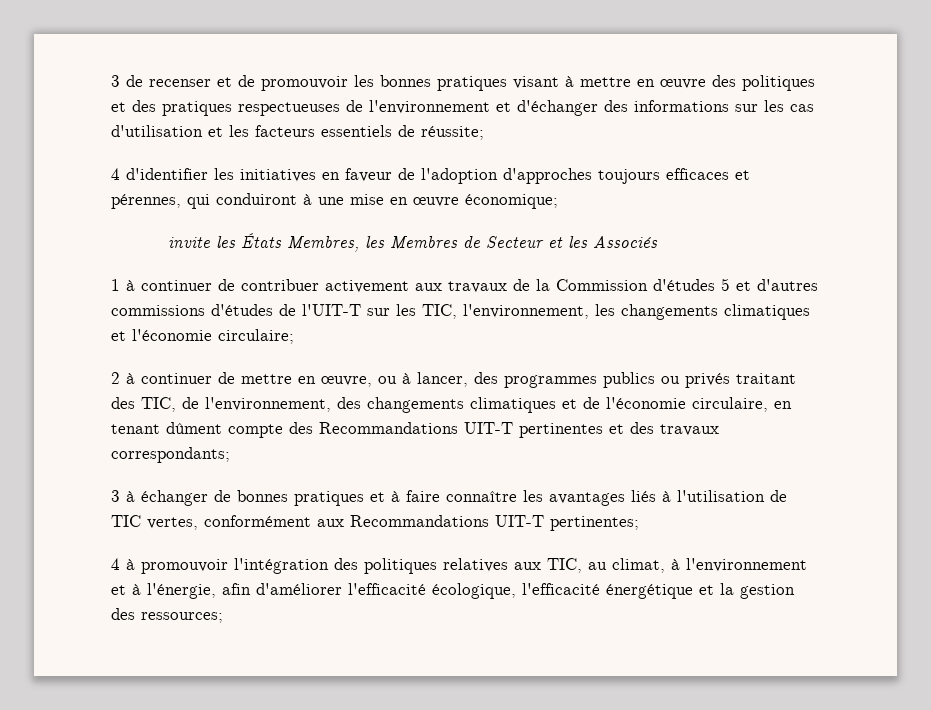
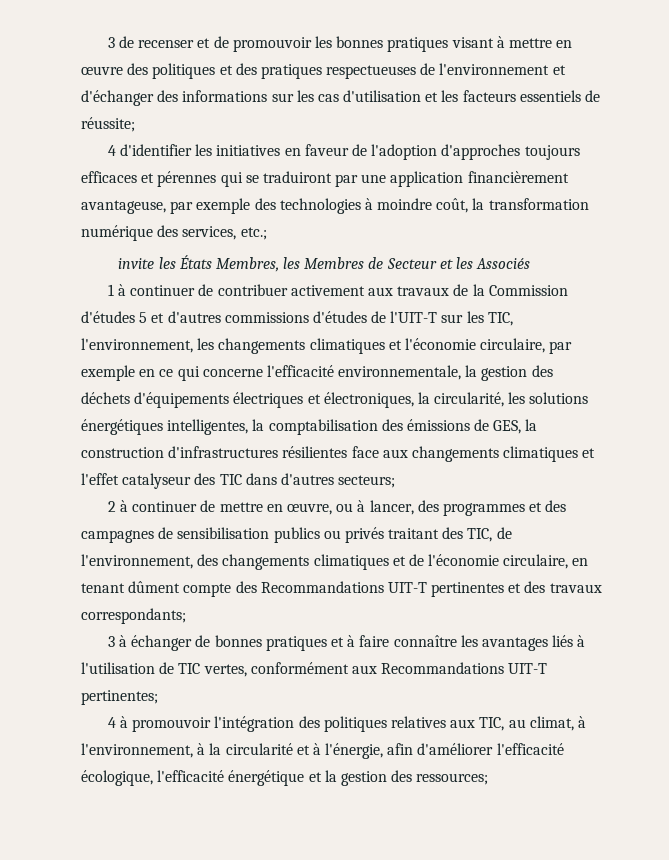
- 4 d'identifier les initiatives en faveur de l'adoption d'approches toujours efficaces et pérennes, qui conduiront à une mise en œuvre économique;
+ 4 d'identifier les initiatives en faveur de l'adoption d'approches toujours efficaces et pérennes qui se traduiront par une application financièrement avantageuse, par exemple des technologies à moindre coût, la transformation numérique des services, etc.;
- 1 à continuer de contribuer activement aux travaux de la Commission d'études 5 et d'autres commissions d'études de l'UIT-T sur les TIC, l'environnement, les changements climatiques et l'économie circulaire;
+ 1 à continuer de contribuer activement aux travaux de la Commission d'études 5 et d'autres commissions d'études de l'UIT-T sur les TIC, l'environnement, les changements climatiques et l'économie circulaire, par exemple en ce qui concerne l'efficacité environnementale, la gestion des déchets d'équipements électriques et électroniques, la circularité, les solutions énergétiques intelligentes, la comptabilisation des émissions de GES, la construction d'infrastructures résilientes face aux changements climatiques et l'effet catalyseur des TIC dans d'autres secteurs;
- 2 à continuer de mettre en œuvre, ou à lancer, des programmes publics ou privés traitant des TIC, de l'environnement, des changements climatiques et de l'économie circulaire, en tenant dûment compte des Recommandations UIT-T pertinentes et des travaux correspondants;
+ 2 à continuer de mettre en œuvre, ou à lancer, des programmes et des campagnes de sensibilisation publics ou privés traitant des TIC, de l'environnement, des changements climatiques et de l'économie circulaire, en tenant dûment compte des Recommandations UIT-T pertinentes et des travaux correspondants;
- 4 à promouvoir l'intégration des politiques relatives aux TIC, au climat, à l'environnement et à l'énergie, afin d'améliorer l'efficacité écologique, l'efficacité énergétique et la gestion des ressources;
+ 4 à promouvoir l'intégration des politiques relatives aux TIC, au climat, à l'environnement, à la circularité et à l'énergie, afin d'améliorer l'efficacité écologique, l'efficacité énergétique et la gestion des ressources;

